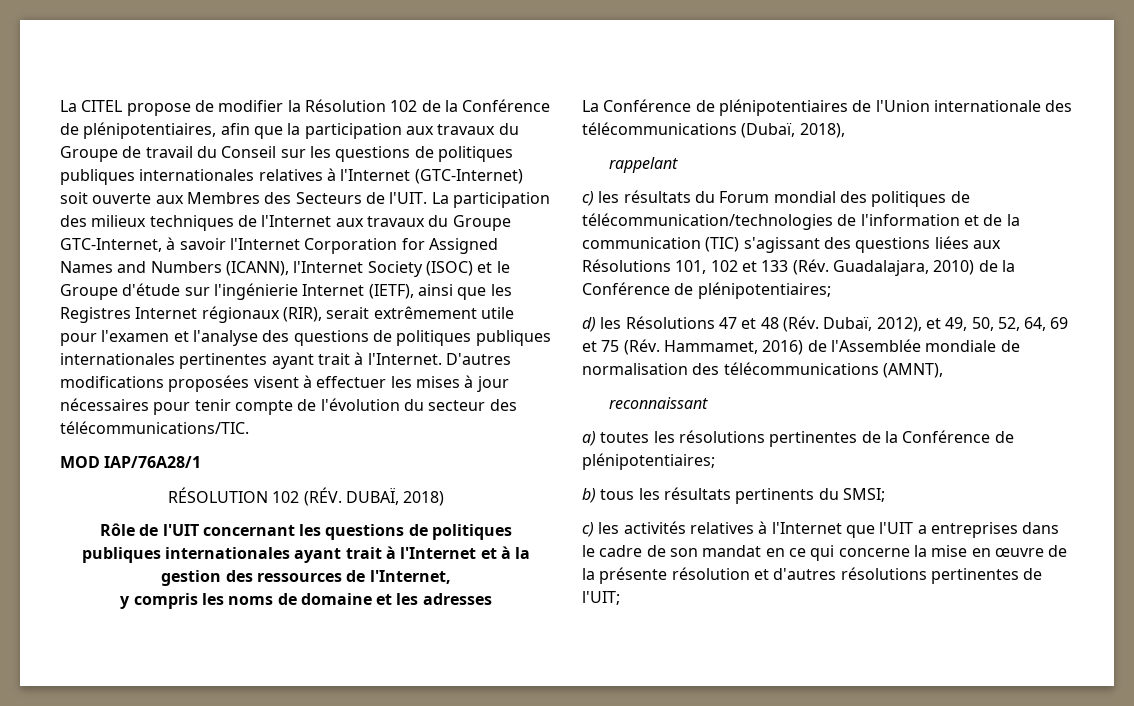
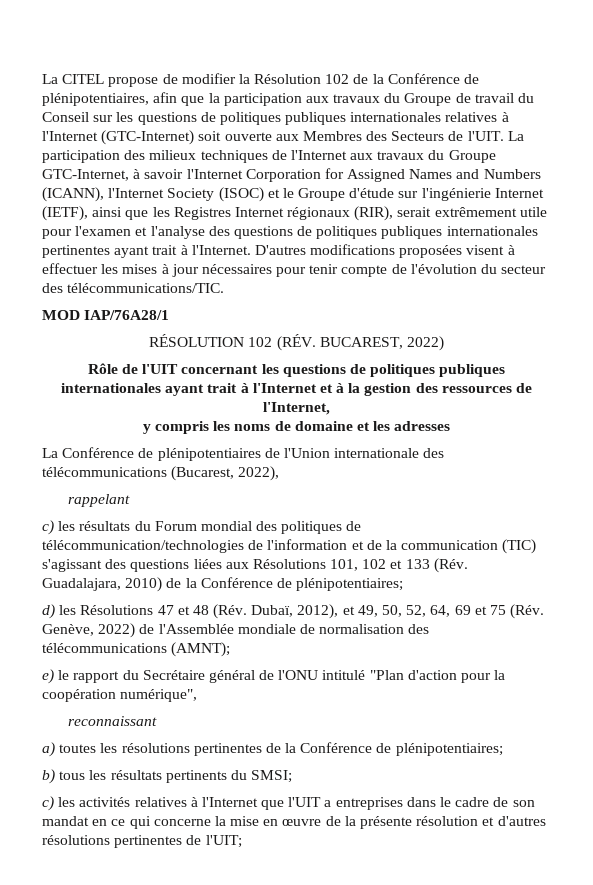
- RÉSOLUTION 102 (RÉV. DUBAÏ, 2018)
+ RÉSOLUTION 102 (RÉV. BUCAREST, 2022)
- La Conférence de plénipotentiaires de l'Union internationale des télécommunications (Dubaï, 2018),
+ La Conférence de plénipotentiaires de l'Union internationale des télécommunications (Bucarest, 2022),
- d) les Résolutions 47 et 48 (Rév. Dubaï, 2012), et 49, 50, 52, 64, 69 et 75 (Rév. Hammamet, 2016) de l'Assemblée mondiale de normalisation des télécommunications (AMNT),
+ d) les Résolutions 47 et 48 (Rév. Dubaï, 2012), et 49, 50, 52, 64, 69 et 75 (Rév. Genève, 2022) de l'Assemblée mondiale de normalisation des télécommunications (AMNT);
+ e) le rapport du Secrétaire général de l'ONU intitulé "Plan d'action pour la coopération numérique",

